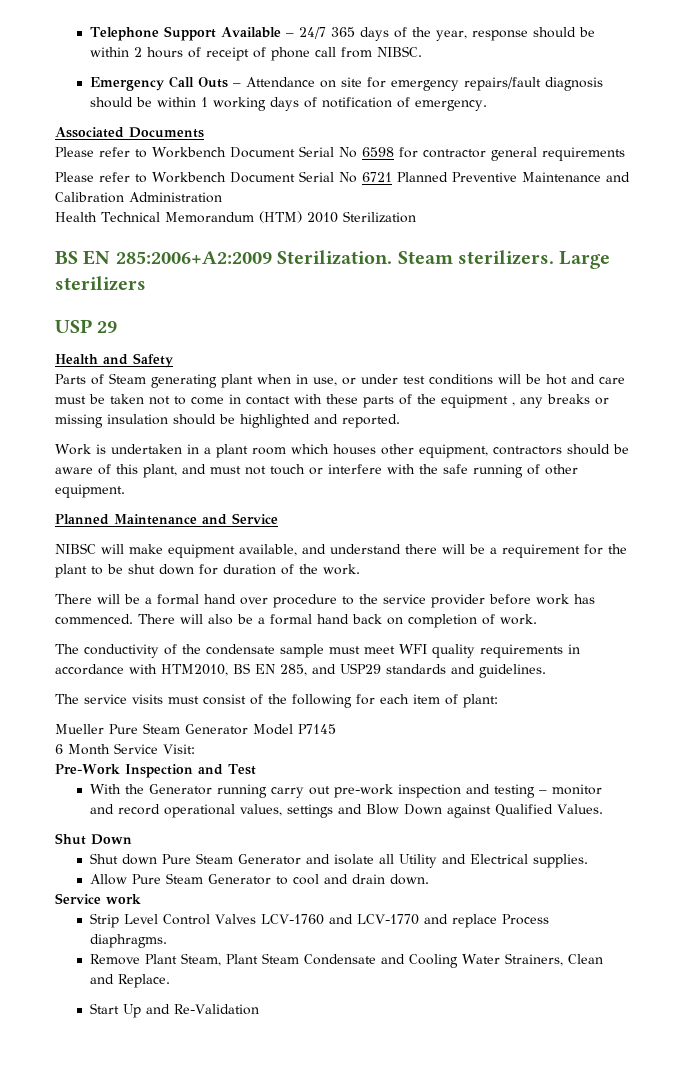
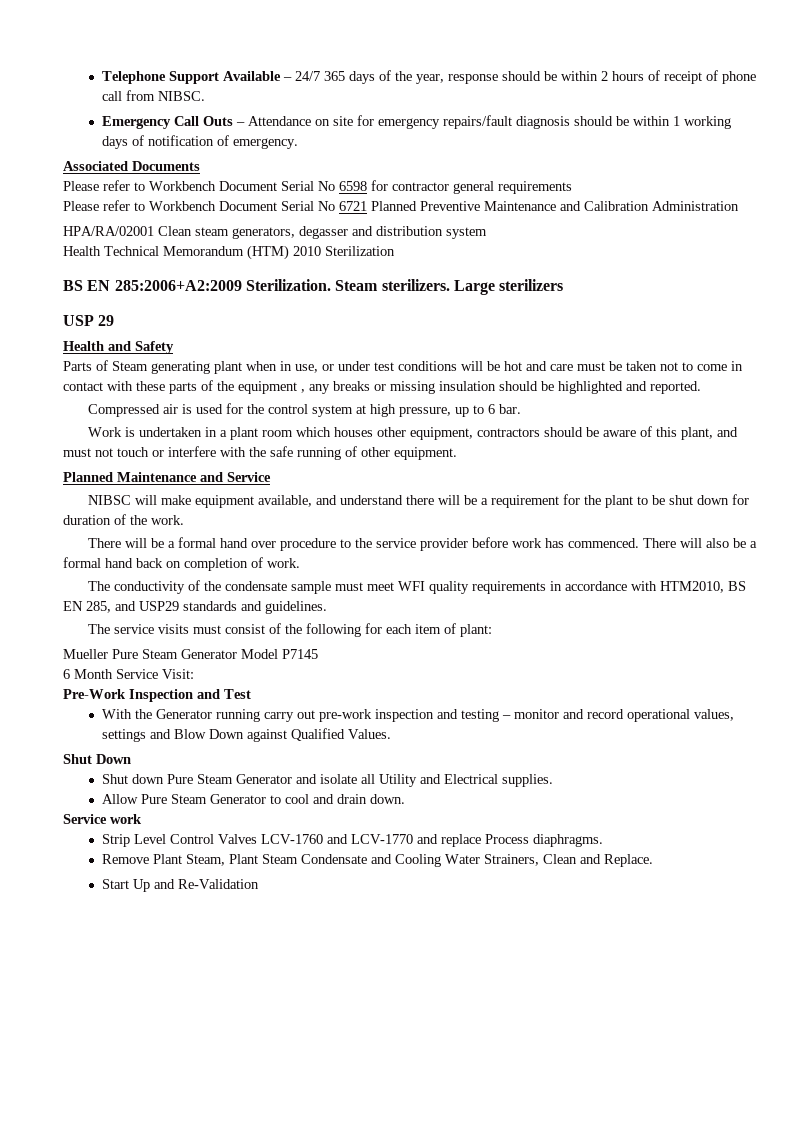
+ HPA/RA/02001 Clean steam generators, degasser and distribution system
+ Compressed air is used for the control system at high pressure, up to 6 bar.

